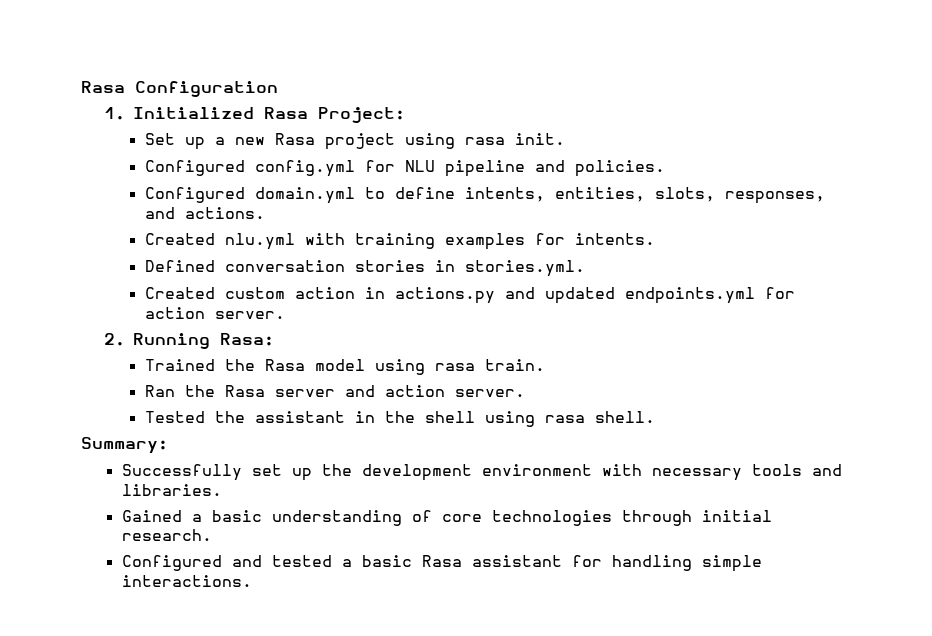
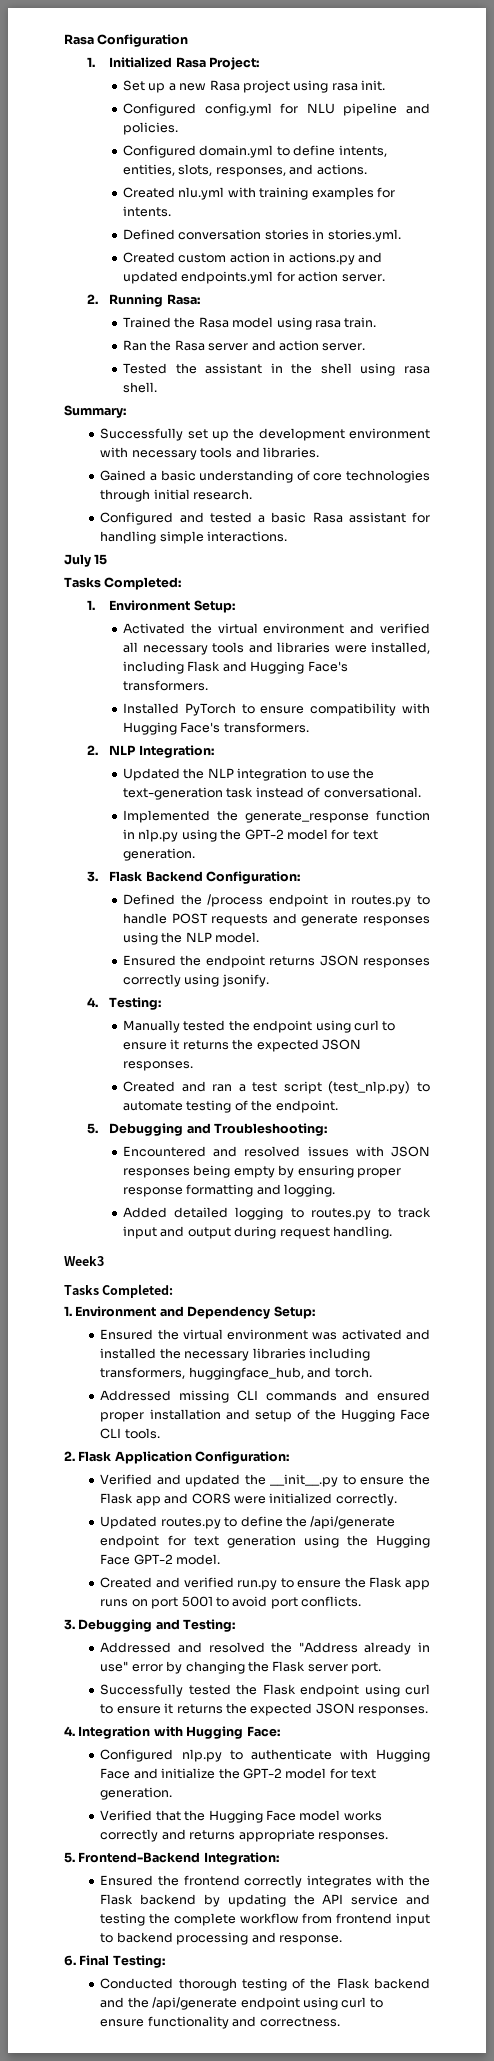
+ July 15
+ Tasks Completed:
+ 1. Environment Setup:
+ Activated the virtual environment and verified all necessary tools and libraries were installed, including Flask and Hugging Face's transformers.
+ Installed PyTorch to ensure compatibility with Hugging Face's transformers.
+ 2. NLP Integration:
+ Updated the NLP integration to use the text-generation task instead of conversational.
+ Implemented the generate_response function in nlp.py using the GPT-2 model for text generation.
+ 3. Flask Backend Configuration:
+ Defined the /process endpoint in routes.py to handle POST requests and generate responses using the NLP model.
+ Ensured the endpoint returns JSON responses correctly using jsonify.
+ 4. Testing:
+ Manually tested the endpoint using curl to ensure it returns the expected JSON responses.
+ Created and ran a test script (test_nlp.py) to automate testing of the endpoint.
+ 5. Debugging and Troubleshooting:
+ Encountered and resolved issues with JSON responses being empty by ensuring proper response formatting and logging.
+ Added detailed logging to routes.py to track input and output during request handling.
+ Week3
+ Tasks Completed:
+ 1. Environment and Dependency Setup:
+ Ensured the virtual environment was activated and installed the necessary libraries including transformers, huggingface_hub, and torch.
+ Addressed missing CLI commands and ensured proper installation and setup of the Hugging Face CLI tools.
+ 2. Flask Application Configuration:
+ Verified and updated the __init__.py to ensure the Flask app and CORS were initialized correctly.
+ Updated routes.py to define the /api/generate endpoint for text generation using the Hugging Face GPT-2 model.
+ Created and verified run.py to ensure the Flask app runs on port 5001 to avoid port conflicts.
+ 3. Debugging and Testing:
+ Addressed and resolved the "Address already in use" error by changing the Flask server port.
+ Successfully tested the Flask endpoint using curl to ensure it returns the expected JSON responses.
+ 4. Integration with Hugging Face:
+ Configured nlp.py to authenticate with Hugging Face and initialize the GPT-2 model for text generation.
+ Verified that the Hugging Face model works correctly and returns appropriate responses.
+ 5. Frontend-Backend Integration:
+ Ensured the frontend correctly integrates with the Flask backend by updating the API service and testing the complete workflow from frontend input to backend processing and response.
+ 6. Final Testing:
+ Conducted thorough testing of the Flask backend and the /api/generate endpoint using curl to ensure functionality and correctness.

